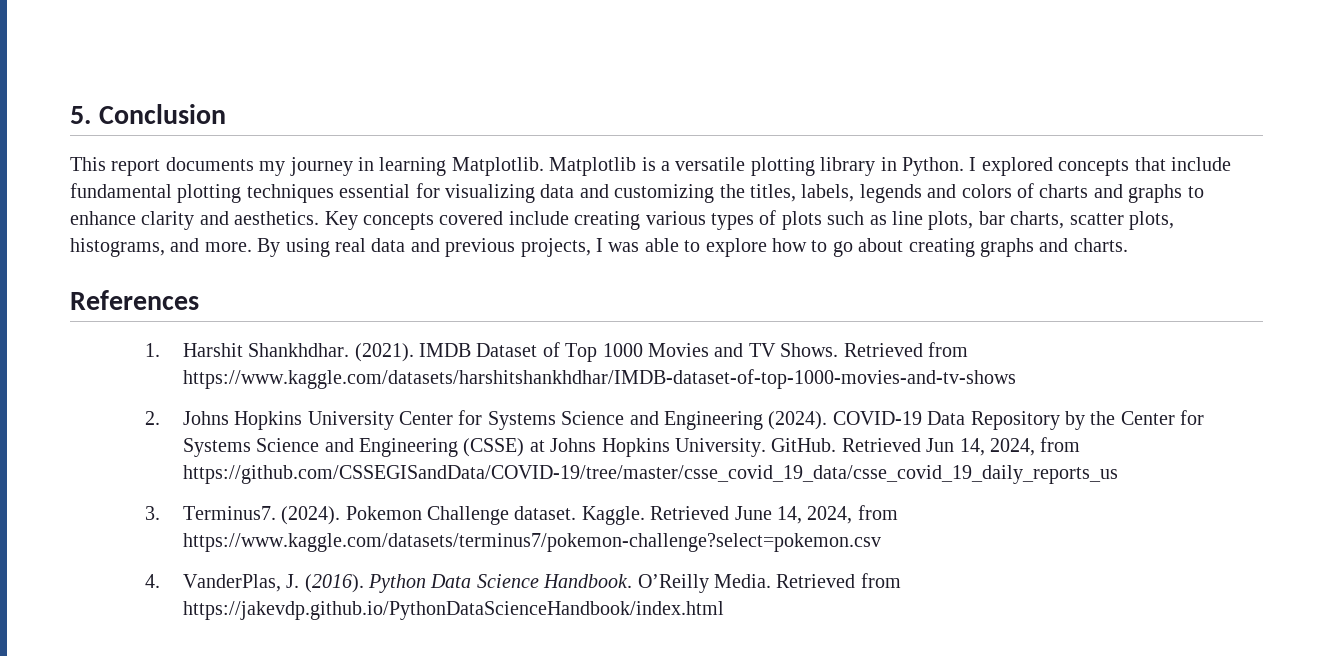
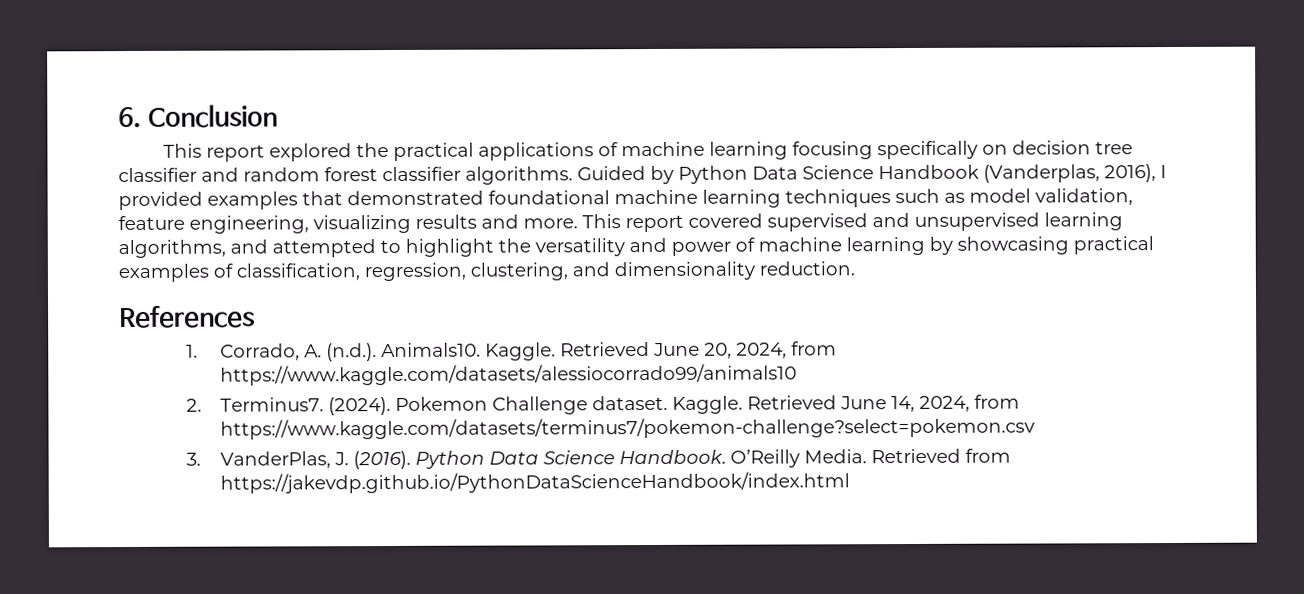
- 5. Conclusion
+ 6. Conclusion
- This report documents my journey in learning Matplotlib. Matplotlib is a versatile plotting library in Python. I explored concepts that include fundamental plotting techniques essential for visualizing data and customizing the titles, labels, legends and colors of charts and graphs to enhance clarity and aesthetics. Key concepts covered include creating various types of plots such as line plots, bar charts, scatter plots, histograms, and more. By using real data and previous projects, I was able to explore how to go about creating graphs and charts.
+ This report explored the practical applications of machine learning focusing specifically on decision tree classifier and random forest classifier algorithms. Guided by Python Data Science Handbook (Vanderplas, 2016), I provided examples that demonstrated foundational machine learning techniques such as model validation, feature engineering, visualizing results and more. This report covered supervised and unsupervised learning algorithms, and attempted to highlight the versatility and power of machine learning by showcasing practical examples of classification, regression, clustering, and dimensionality reduction.
  References
- 1. Harshit Shankhdhar. (2021). IMDB Dataset of Top 1000 Movies and TV Shows. Retrieved from https://www.kaggle.com/datasets/harshitshankhdhar/IMDB-dataset-of-top-1000-movies-and-tv-shows
- 2. Johns Hopkins University Center for Systems Science and Engineering (2024). COVID-19 Data Repository by the Center for Systems Science and Engineering (CSSE) at Johns Hopkins University. GitHub. Retrieved Jun 14, 2024, from https://github.com/CSSEGISandData/COVID-19/tree/master/csse_covid_19_data/csse_covid_19_daily_reports_us
- 3. Terminus7.
+ 1. Corrado, A. (n.d.). Animals10. Kaggle. Retrieved June 20, 2024, from https://www.kaggle.com/datasets/alessiocorrado99/animals10
+ 2. Terminus7.
- 4. VanderPlas, J. (2016).
+ 3. VanderPlas, J. (2016).

